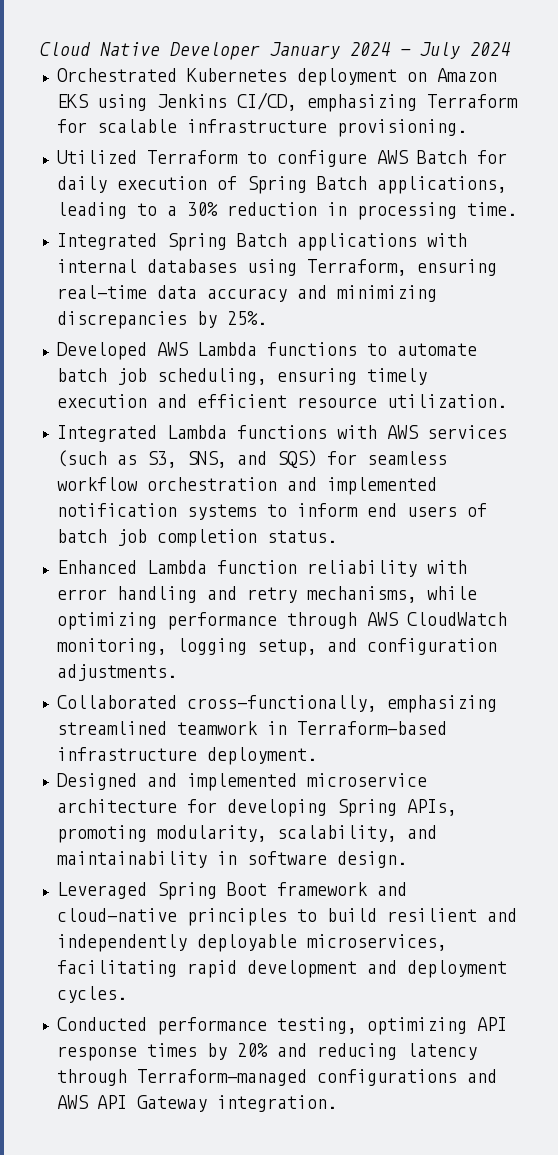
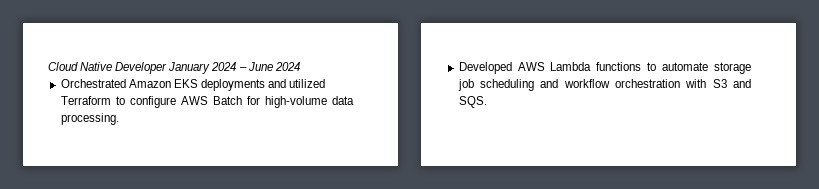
- Cloud Native Developer January 2024 – July 2024
+ Cloud Native Developer January 2024 – June 2024
- Orchestrated Kubernetes deployment on Amazon EKS using Jenkins CI/CD, emphasizing Terraform for scalable infrastructure provisioning.
- Utilized Terraform to configure AWS Batch for daily execution of Spring Batch applications, leading to a 30% reduction in processing time.
- Integrated Spring Batch applications with internal databases using Terraform, ensuring real-time data accuracy and minimizing discrepancies by 25%.
+ Orchestrated Amazon EKS deployments and utilized Terraform to configure AWS Batch for high-volume data processing.
- Developed AWS Lambda functions to automate batch job scheduling, ensuring timely execution and efficient resource utilization.
- Integrated Lambda functions with AWS services (such as S3, SNS, and SQS) for seamless workflow orchestration and implemented notification systems to inform end users of batch job completion status.
- Enhanced Lambda function reliability with error handling and retry mechanisms, while optimizing performance through AWS CloudWatch monitoring, logging setup, and configuration adjustments.
- Collaborated cross-functionally, emphasizing streamlined teamwork in Terraform-based infrastructure deployment.
- Designed and implemented microservice architecture for developing Spring APIs, promoting modularity, scalability, and maintainability in software design.
- Leveraged Spring Boot framework and cloud-native principles to build resilient and independently deployable microservices, facilitating rapid development and deployment cycles.
- Conducted performance testing, optimizing API response times by 20% and reducing latency through Terraform-managed configurations and AWS API Gateway integration.
+ Developed AWS Lambda functions to automate storage job scheduling and workflow orchestration with S3 and SQS.

